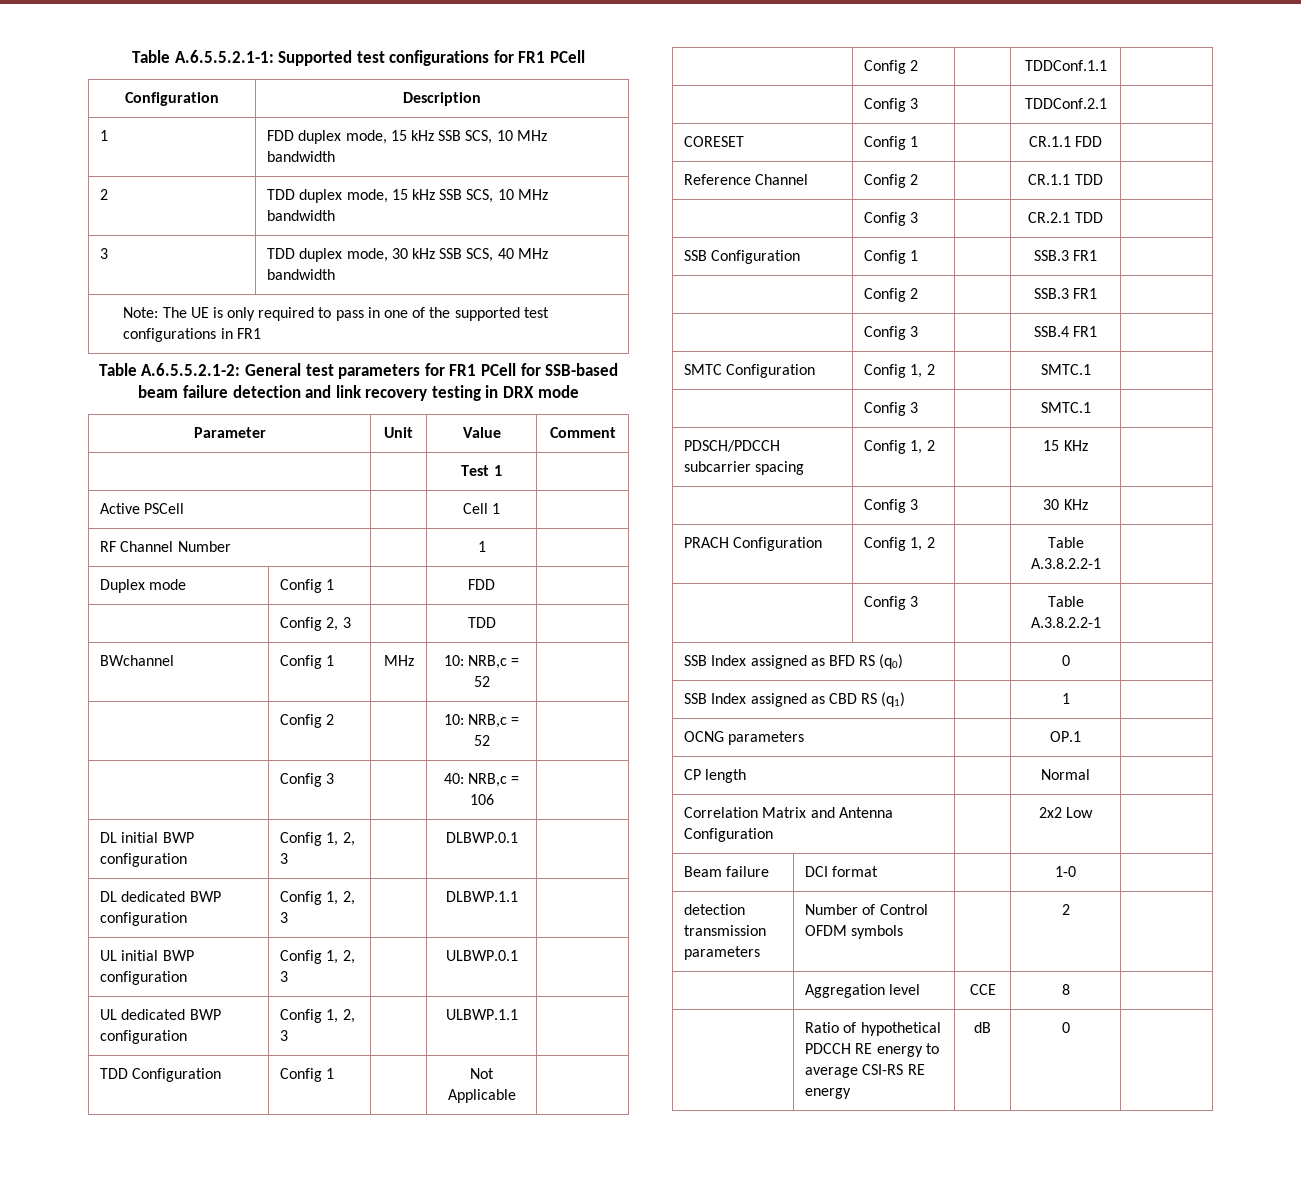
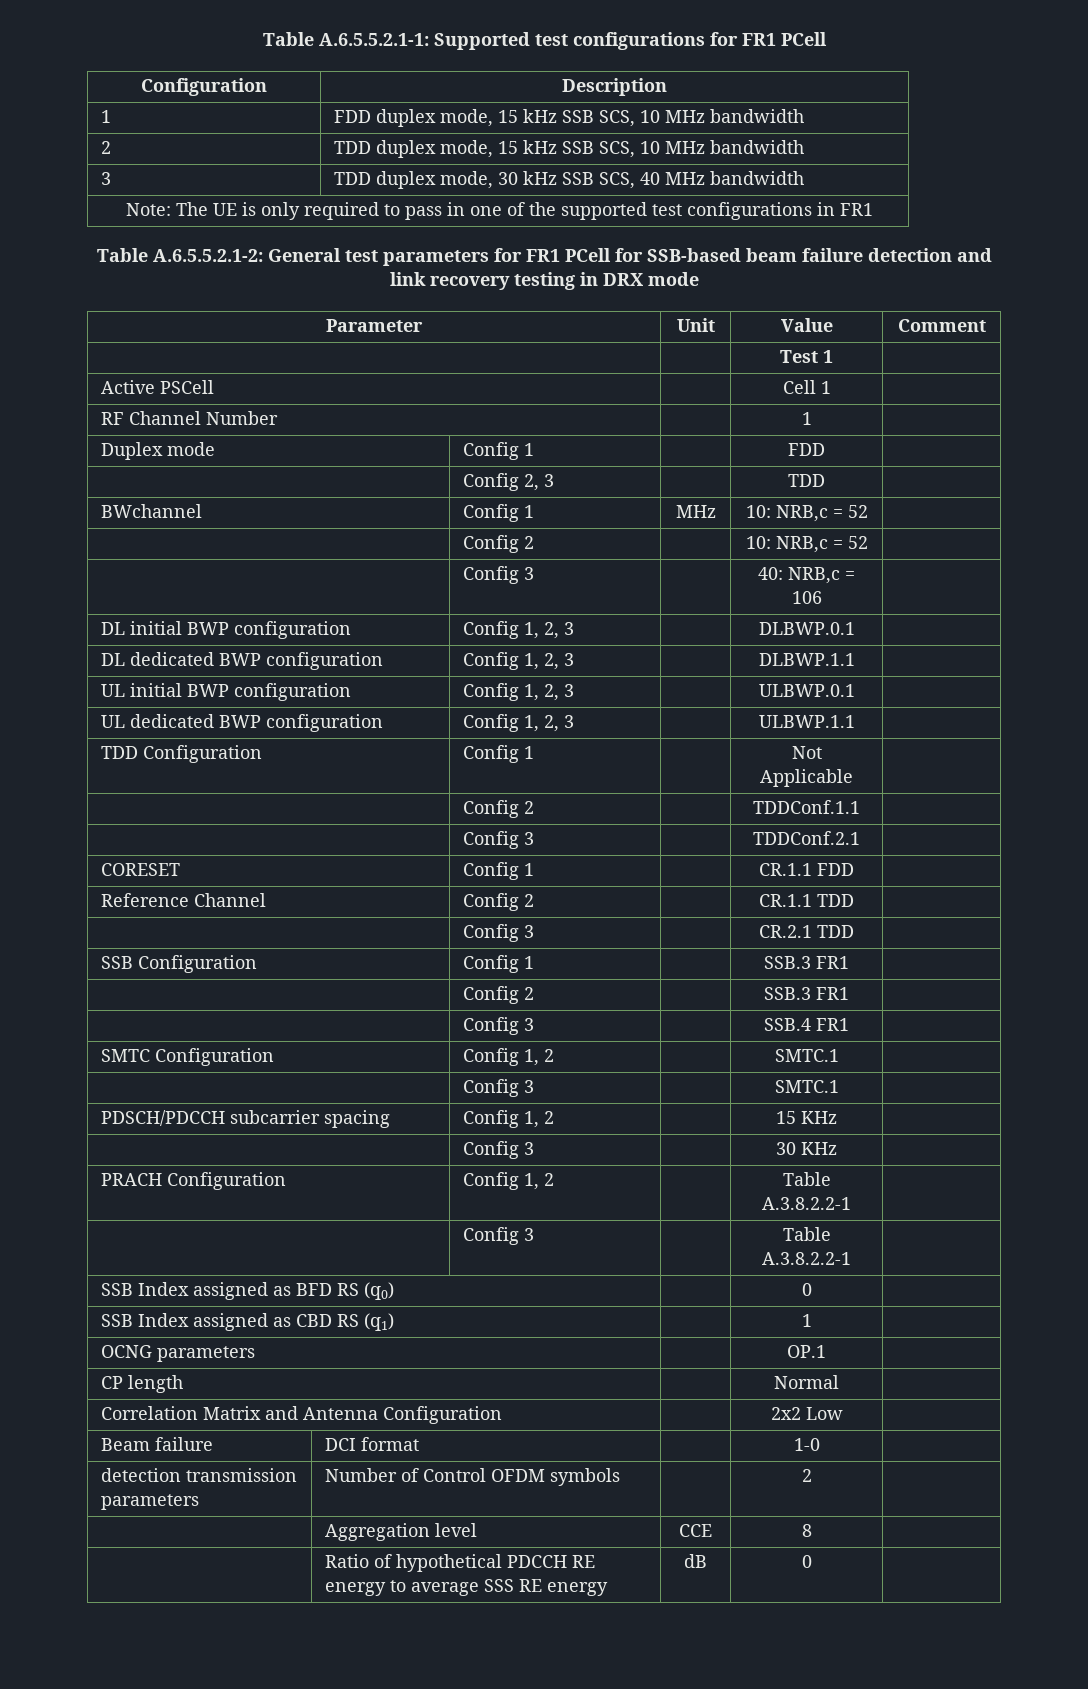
- | Ratio of hypothetical PDCCH RE energy to average CSI-RS RE energy | dB | 0 |
+ | Ratio of hypothetical PDCCH RE energy to average SSS RE energy | dB | 0 |

